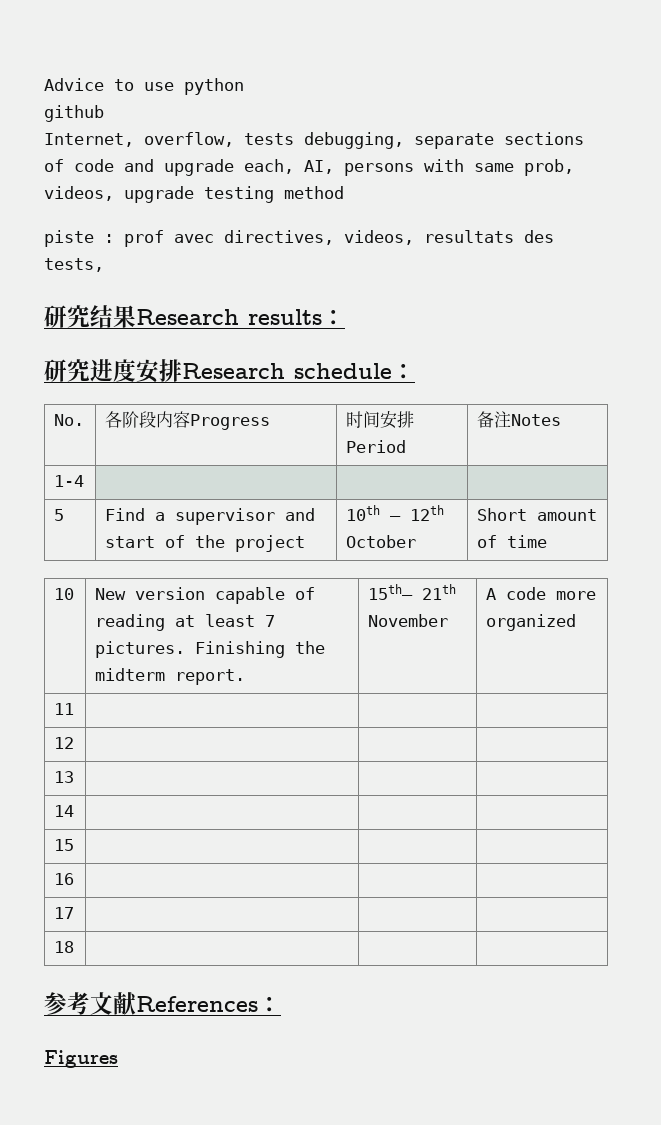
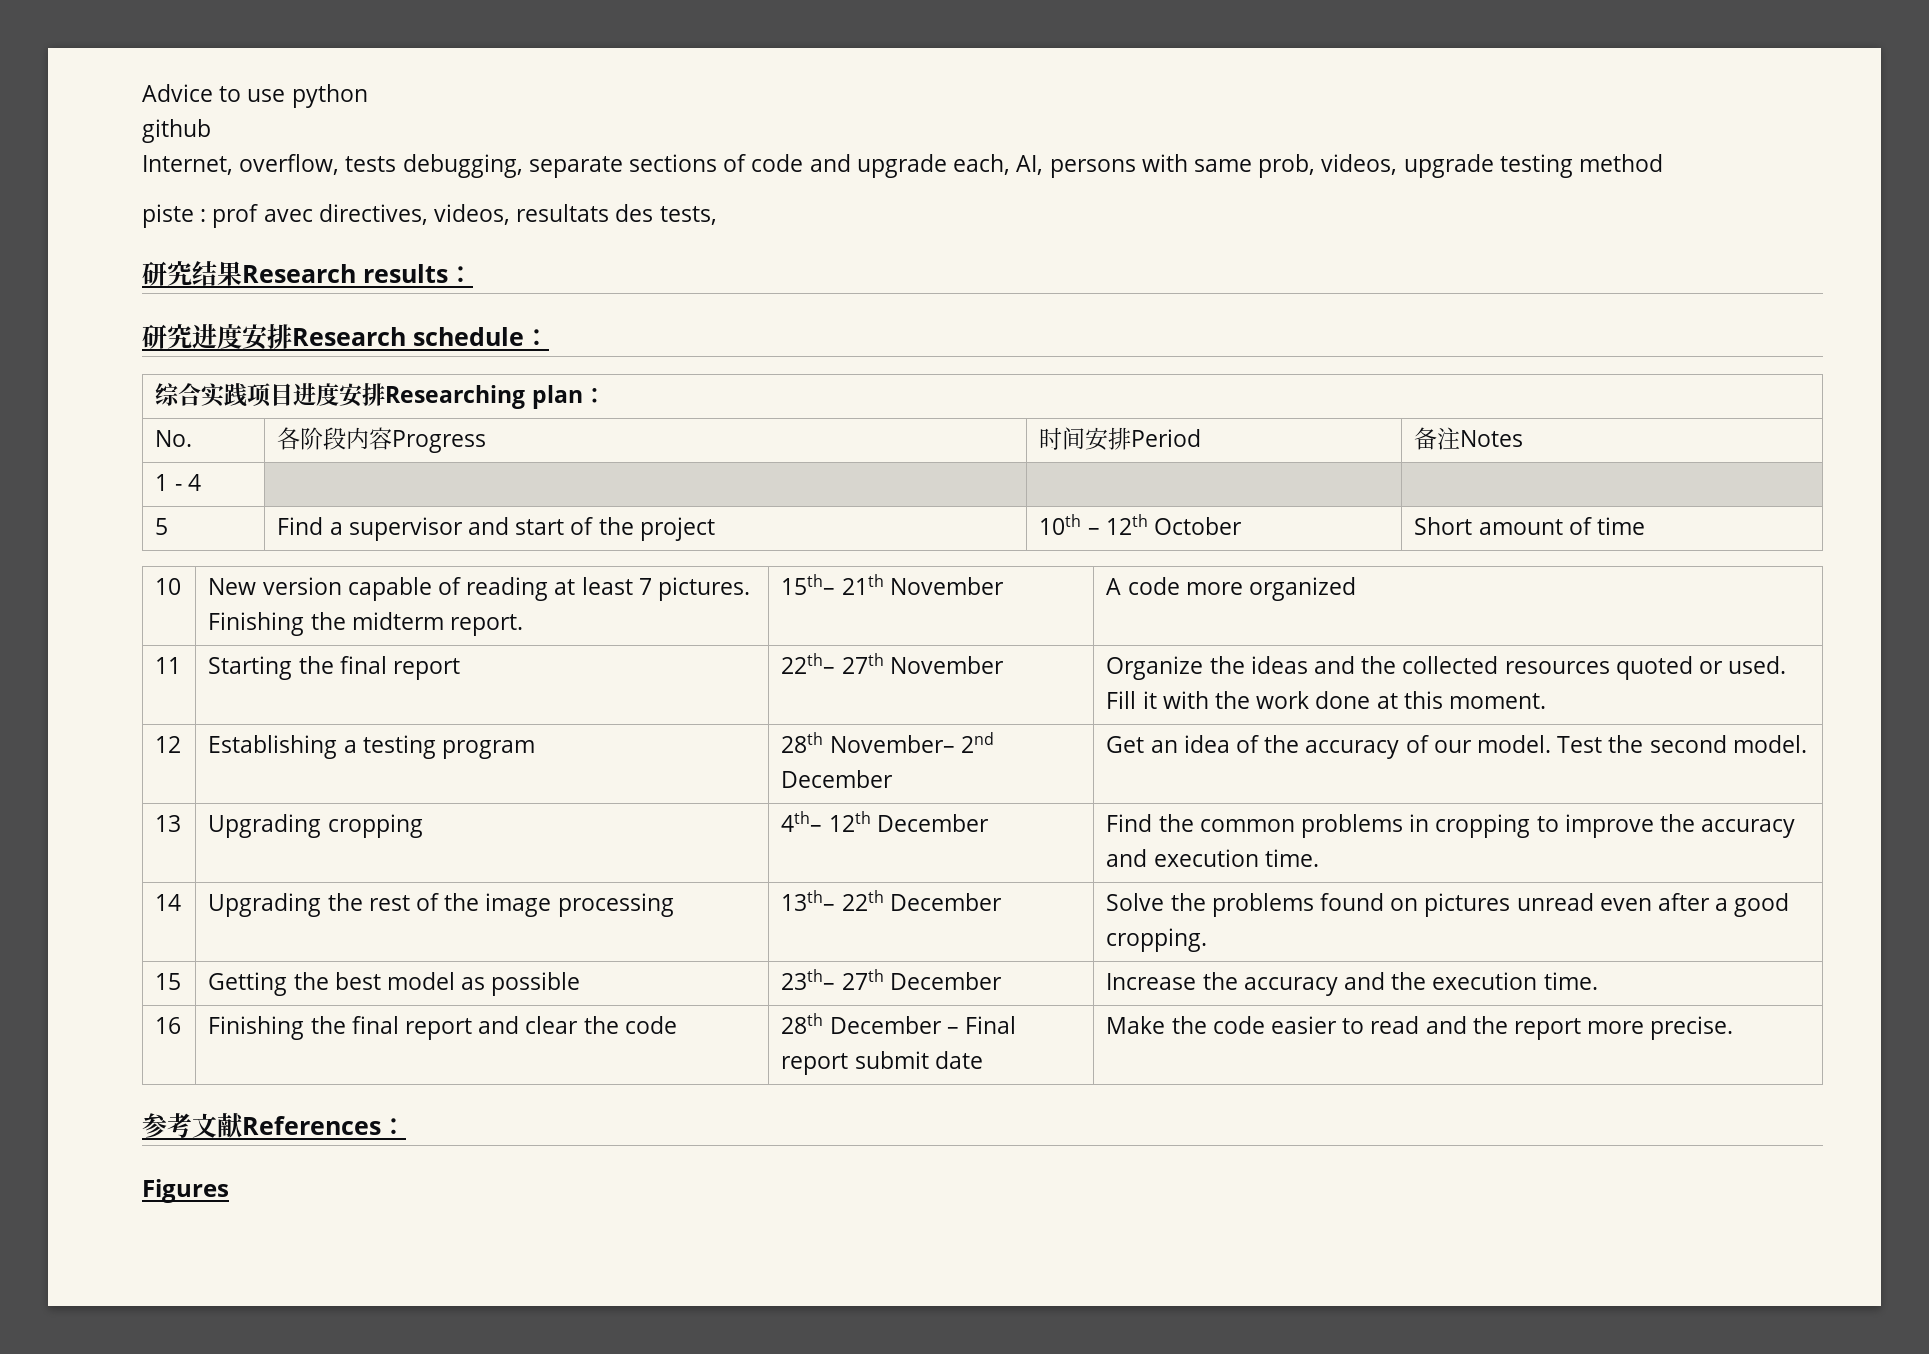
+ 综合实践项目进度安排Researching plan：
- 1-4 | | |
+ 1 - 4 | | |
- 11 | | |
- 12 | | |
- 13 | | |
- 14 | | |
- 15 | | |
- 16 | | |
- 17 | | |
- 18 | | |
+ 11 | Starting the final report | 22th– 27th November | Organize the ideas and the collected resources quoted or used. Fill it with the work done at this moment.
+ 12 | Establishing a testing program | 28th November– 2nd December | Get an idea of the accuracy of our model. Test the second model.
+ 13 | Upgrading cropping | 4th– 12th December | Find the common problems in cropping to improve the accuracy and execution time.
+ 14 | Upgrading the rest of the image processing | 13th– 22th December | Solve the problems found on pictures unread even after a good cropping.
+ 15 | Getting the best model as possible | 23th– 27th December | Increase the accuracy and the execution time.
+ 16 | Finishing the final report and clear the code | 28th December – Final report submit date | Make the code easier to read and the report more precise.

